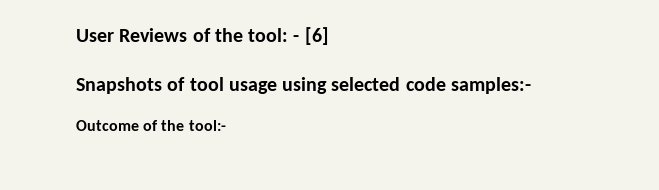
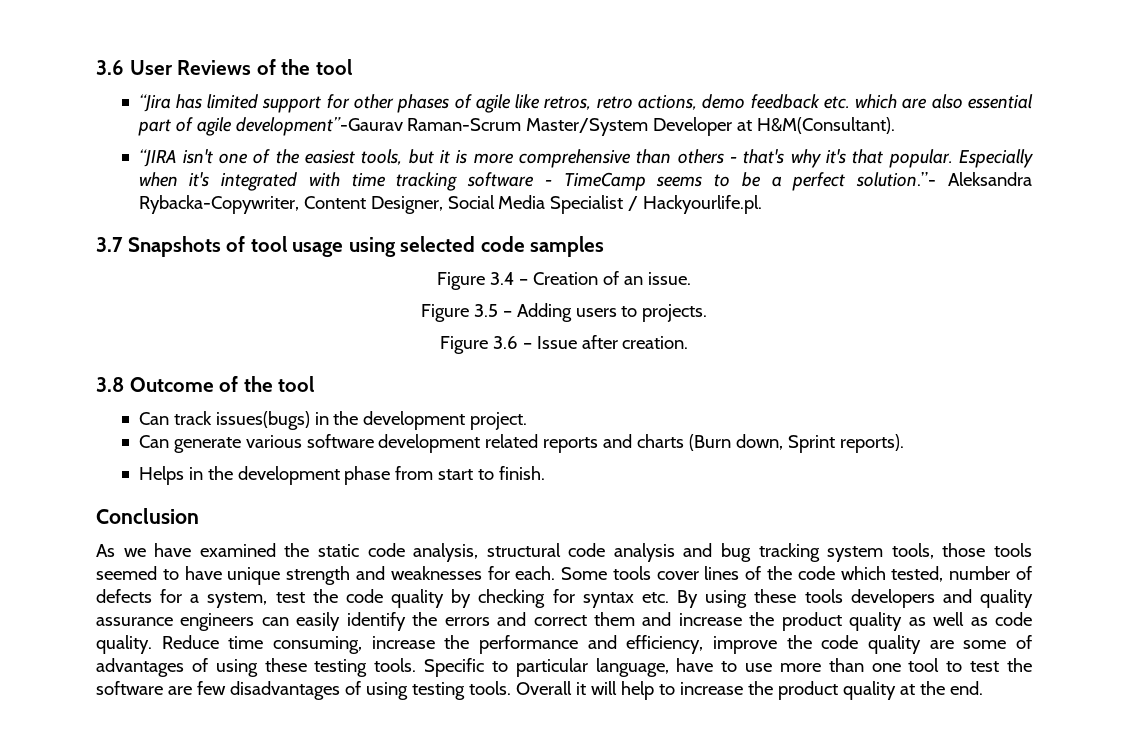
- User Reviews of the tool: - [6]
- Snapshots of tool usage using selected code samples:-
- Outcome of the tool:-
+ 3.6 User Reviews of the tool
+ “Jira has limited support for other phases of agile like retros, retro actions, demo feedback etc. which are also essential part of agile development”-Gaurav Raman-Scrum Master/System Developer at H&M(Consultant).
+ “JIRA isn't one of the easiest tools, but it is more comprehensive than others - that's why it's that popular. Especially when it's integrated with time tracking software - TimeCamp seems to be a perfect solution.”- Aleksandra Rybacka-Copywriter, Content Designer, Social Media Specialist / Hackyourlife.pl.
+ 3.7 Snapshots of tool usage using selected code samples
+ Figure 3.4 – Creation of an issue.
+ Figure 3.5 – Adding users to projects.
+ Figure 3.6 – Issue after creation.
+ 3.8 Outcome of the tool
+ Can track issues(bugs) in the development project.
+ Can generate various software development related reports and charts (Burn down, Sprint reports).
+ Helps in the development phase from start to finish.
+ Conclusion
+ As we have examined the static code analysis, structural code analysis and bug tracking system tools, those tools seemed to have unique strength and weaknesses for each. Some tools cover lines of the code which tested, number of defects for a system, test the code quality by checking for syntax etc. By using these tools developers and quality assurance engineers can easily identify the errors and correct them and increase the product quality as well as code quality. Reduce time consuming, increase the performance and efficiency, improve the code quality are some of advantages of using these testing tools. Specific to particular language, have to use more than one tool to test the software are few disadvantages of using testing tools. Overall it will help to increase the product quality at the end.

